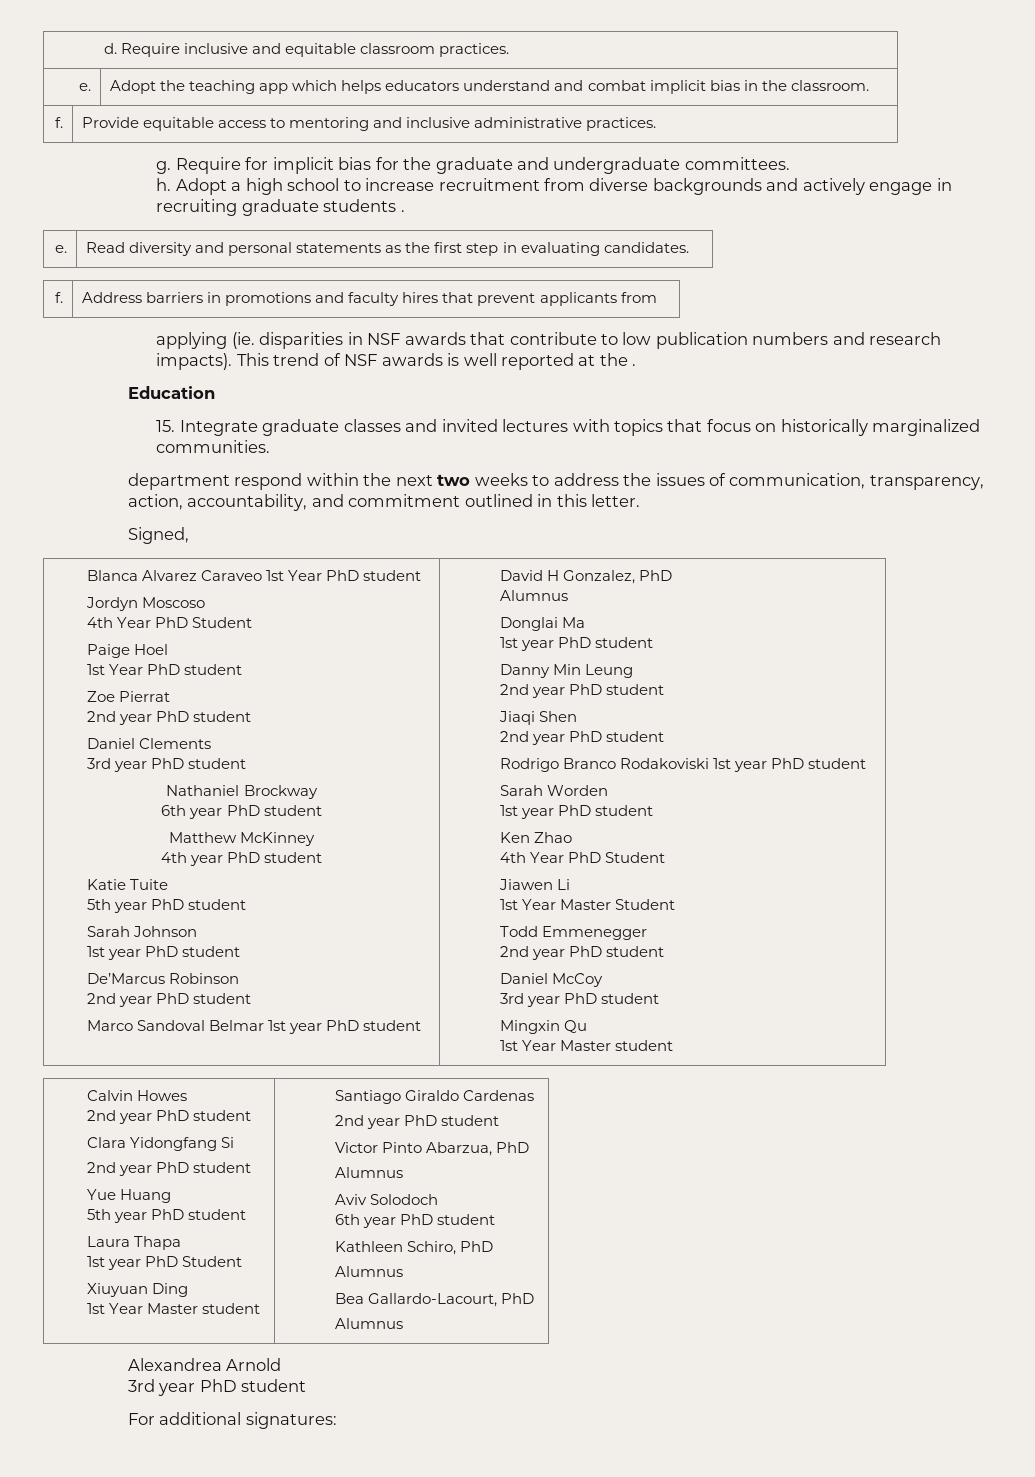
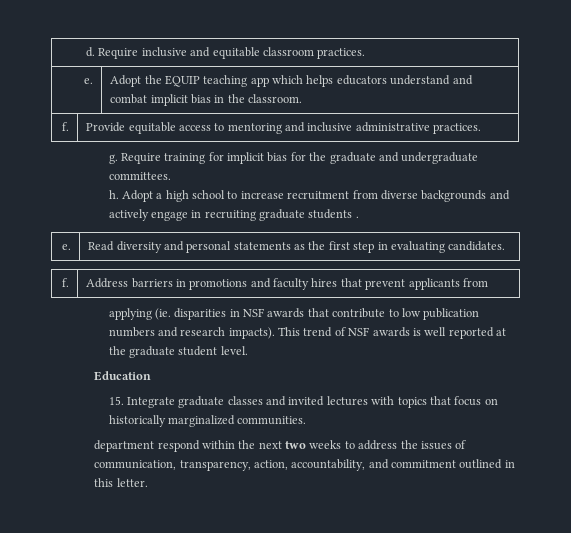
- e. | Adopt the teaching app which helps educators understand and combat implicit bias in the classroom.
+ e. | Adopt the EQUIP teaching app which helps educators understand and combat implicit bias in the classroom.
- Require for implicit bias for the graduate and undergraduate committees.
+ Require training for implicit bias for the graduate and undergraduate committees.
- This trend of NSF awards is well reported at the .
+ This trend of NSF awards is well reported at the graduate student level.
- Signed,
- Blanca Alvarez Caraveo 1st Year PhD student
- Jordyn Moscoso
- 4th Year PhD Student
- Paige Hoel
- 1st Year PhD student
- Zoe Pierrat
- 2nd year PhD student
- Daniel Clements
- 3rd year PhD student
- Nathaniel Brockway
- 6th year PhD student
- Matthew McKinney
- 4th year PhD student
- Katie Tuite
- 5th year PhD student
- Sarah Johnson
- 1st year PhD student
- De’Marcus Robinson
- 2nd year PhD student
- Marco Sandoval Belmar 1st year PhD student | David H Gonzalez, PhD
- Alumnus
- Donglai Ma
- 1st year PhD student
- Danny Min Leung
- 2nd year PhD student
- Jiaqi Shen
- 2nd year PhD student
- Rodrigo Branco Rodakoviski 1st year PhD student
- Sarah Worden
- 1st year PhD student
- Ken Zhao
- 4th Year PhD Student
- Jiawen Li
- 1st Year Master Student
- Todd Emmenegger
- 2nd year PhD student
- Daniel McCoy
- 3rd year PhD student
- Mingxin Qu
- 1st Year Master student
- Calvin Howes
- 2nd year PhD student
- Clara Yidongfang Si
- 2nd year PhD student
- Yue Huang
- 5th year PhD student
- Laura Thapa
- 1st year PhD Student
- Xiuyuan Ding
- 1st Year Master student | Santiago Giraldo Cardenas
- 2nd year PhD student
- Victor Pinto Abarzua, PhD
- Alumnus
- Aviv Solodoch
- 6th year PhD student
- Kathleen Schiro, PhD
- Alumnus
- Bea Gallardo-Lacourt, PhD
- Alumnus
- Alexandrea Arnold
- 3rd year PhD student
- For additional signatures:

